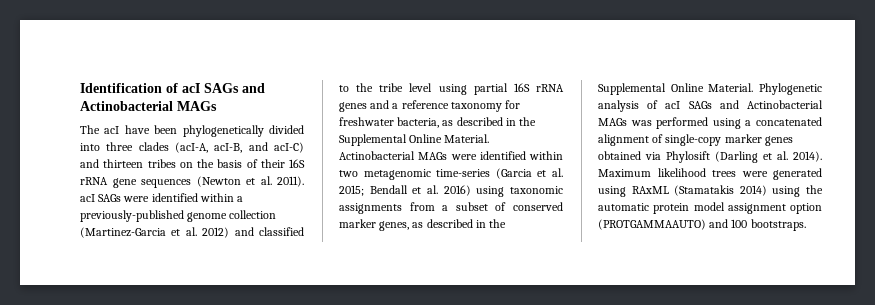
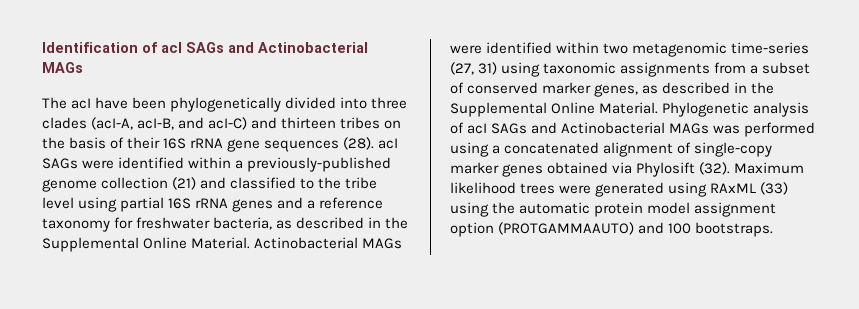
- The acI have been phylogenetically divided into three clades (acI-A, acI-B, and acI-C) and thirteen tribes on the basis of their 16S rRNA gene sequences (Newton et al. 2011). acI SAGs were identified within a previously-published genome collection (Martinez-Garcia et al. 2012) and classified to the tribe level using partial 16S rRNA genes and a reference taxonomy for freshwater bacteria, as described in the Supplemental Online Material.
+ The acI have been phylogenetically divided into three clades (acI-A, acI-B, and acI-C) and thirteen tribes on the basis of their 16S rRNA gene sequences (28). acI SAGs were identified within a previously-published genome collection (21) and classified to the tribe level using partial 16S rRNA genes and a reference taxonomy for freshwater bacteria, as described in the Supplemental Online Material.
- Actinobacterial MAGs were identified within two metagenomic time-series (Garcia et al. 2015; Bendall et al. 2016) using taxonomic assignments from a subset of conserved marker genes, as described in the Supplemental Online Material.
+ Actinobacterial MAGs were identified within two metagenomic time-series (27, 31) using taxonomic assignments from a subset of conserved marker genes, as described in the Supplemental Online Material.
- Phylogenetic analysis of acI SAGs and Actinobacterial MAGs was performed using a concatenated alignment of single-copy marker genes obtained via Phylosift (Darling et al. 2014).
+ Phylogenetic analysis of acI SAGs and Actinobacterial MAGs was performed using a concatenated alignment of single-copy marker genes obtained via Phylosift (32).
- Maximum likelihood trees were generated using RAxML (Stamatakis 2014) using the automatic protein model assignment option (PROTGAMMAAUTO) and 100 bootstraps.
+ Maximum likelihood trees were generated using RAxML (33) using the automatic protein model assignment option (PROTGAMMAAUTO) and 100 bootstraps.

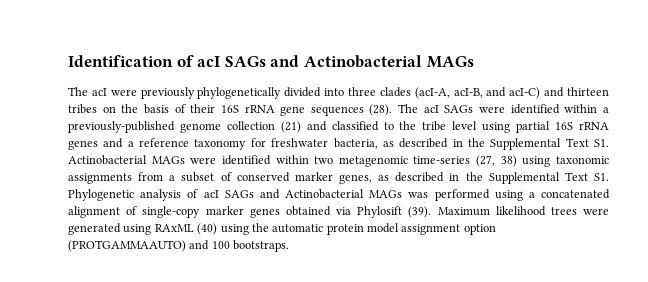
- The acI have been phylogenetically divided into three clades (acI-A, acI-B, and acI-C) and thirteen tribes on the basis of their 16S rRNA gene sequences (28). acI SAGs were identified within a previously-published genome collection (21) and classified to the tribe level using partial 16S rRNA genes and a reference taxonomy for freshwater bacteria, as described in the Supplemental Online Material. Actinobacterial MAGs were identified within two metagenomic time-series (27, 31) using taxonomic assignments from a subset of conserved marker genes, as described in the Supplemental Online Material. Phylogenetic analysis of acI SAGs and Actinobacterial MAGs was performed using a concatenated alignment of single-copy marker genes obtained via Phylosift (32).
+ The acI were previously phylogenetically divided into three clades (acI-A, acI-B, and acI-C) and thirteen tribes on the basis of their 16S rRNA gene sequences (28). The acI SAGs were identified within a previously-published genome collection (21) and classified to the tribe level using partial 16S rRNA genes and a reference taxonomy for freshwater bacteria, as described in the Supplemental Text S1. Actinobacterial MAGs were identified within two metagenomic time-series (27, 38) using taxonomic assignments from a subset of conserved marker genes, as described in the Supplemental Text S1. Phylogenetic analysis of acI SAGs and Actinobacterial MAGs was performed using a concatenated alignment of single-copy marker genes obtained via Phylosift (39).
- Maximum likelihood trees were generated using RAxML (33) using the automatic protein model assignment option (PROTGAMMAAUTO) and 100 bootstraps.
+ Maximum likelihood trees were generated using RAxML (40) using the automatic protein model assignment option (PROTGAMMAAUTO) and 100 bootstraps.

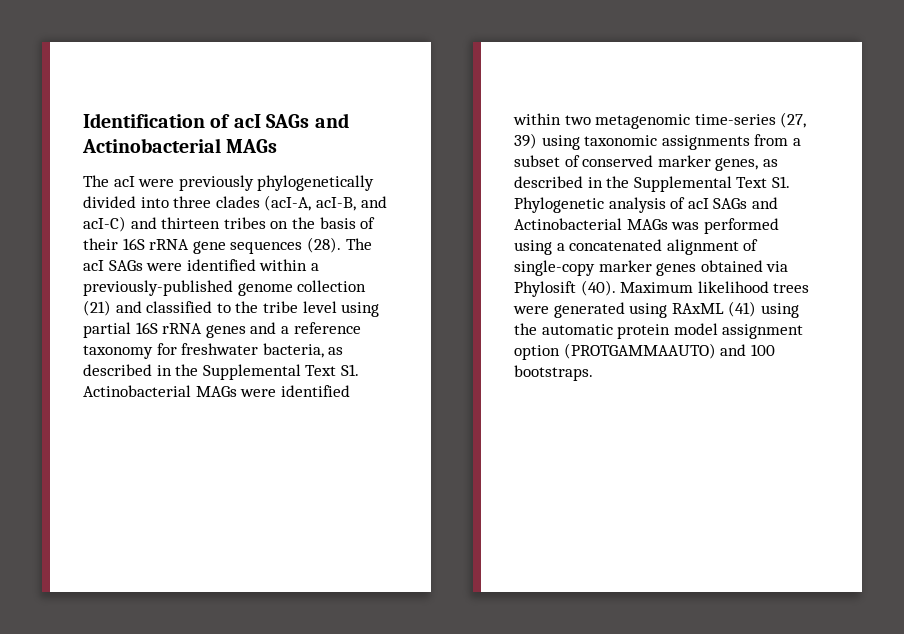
- The acI SAGs were identified within a previously-published genome collection (21) and classified to the tribe level using partial 16S rRNA genes and a reference taxonomy for freshwater bacteria, as described in the Supplemental Text S1. Actinobacterial MAGs were identified within two metagenomic time-series (27, 38) using taxonomic assignments from a subset of conserved marker genes, as described in the Supplemental Text S1. Phylogenetic analysis of acI SAGs and Actinobacterial MAGs was performed using a concatenated alignment of single-copy marker genes obtained via Phylosift (39).
+ The acI SAGs were identified within a previously-published genome collection (21) and classified to the tribe level using partial 16S rRNA genes and a reference taxonomy for freshwater bacteria, as described in the Supplemental Text S1. Actinobacterial MAGs were identified within two metagenomic time-series (27, 39) using taxonomic assignments from a subset of conserved marker genes, as described in the Supplemental Text S1. Phylogenetic analysis of acI SAGs and Actinobacterial MAGs was performed using a concatenated alignment of single-copy marker genes obtained via Phylosift (40).
- Maximum likelihood trees were generated using RAxML (40) using the automatic protein model assignment option (PROTGAMMAAUTO) and 100 bootstraps.
+ Maximum likelihood trees were generated using RAxML (41) using the automatic protein model assignment option (PROTGAMMAAUTO) and 100 bootstraps.

